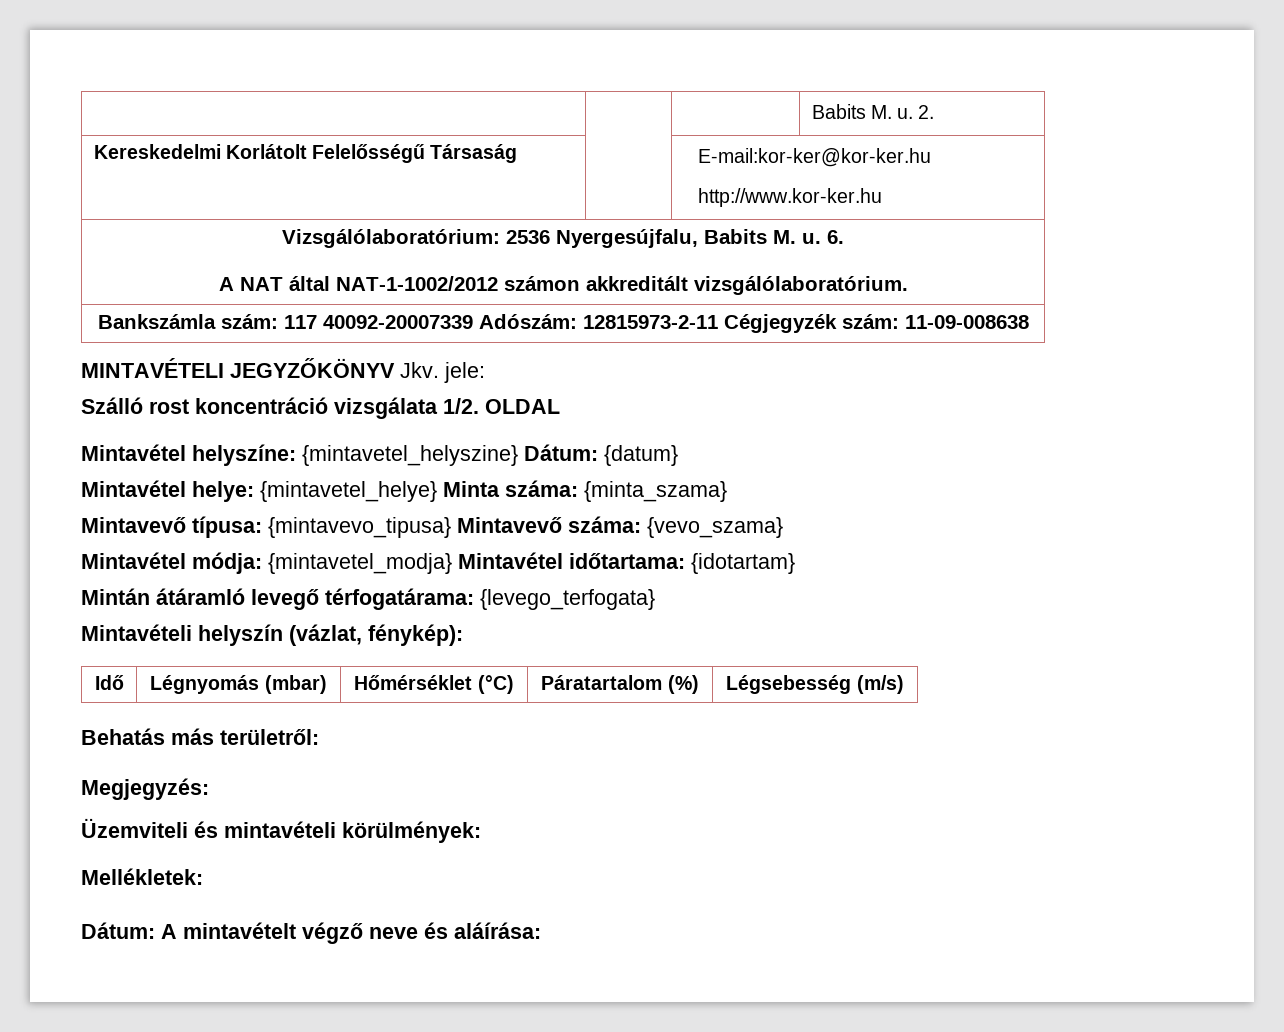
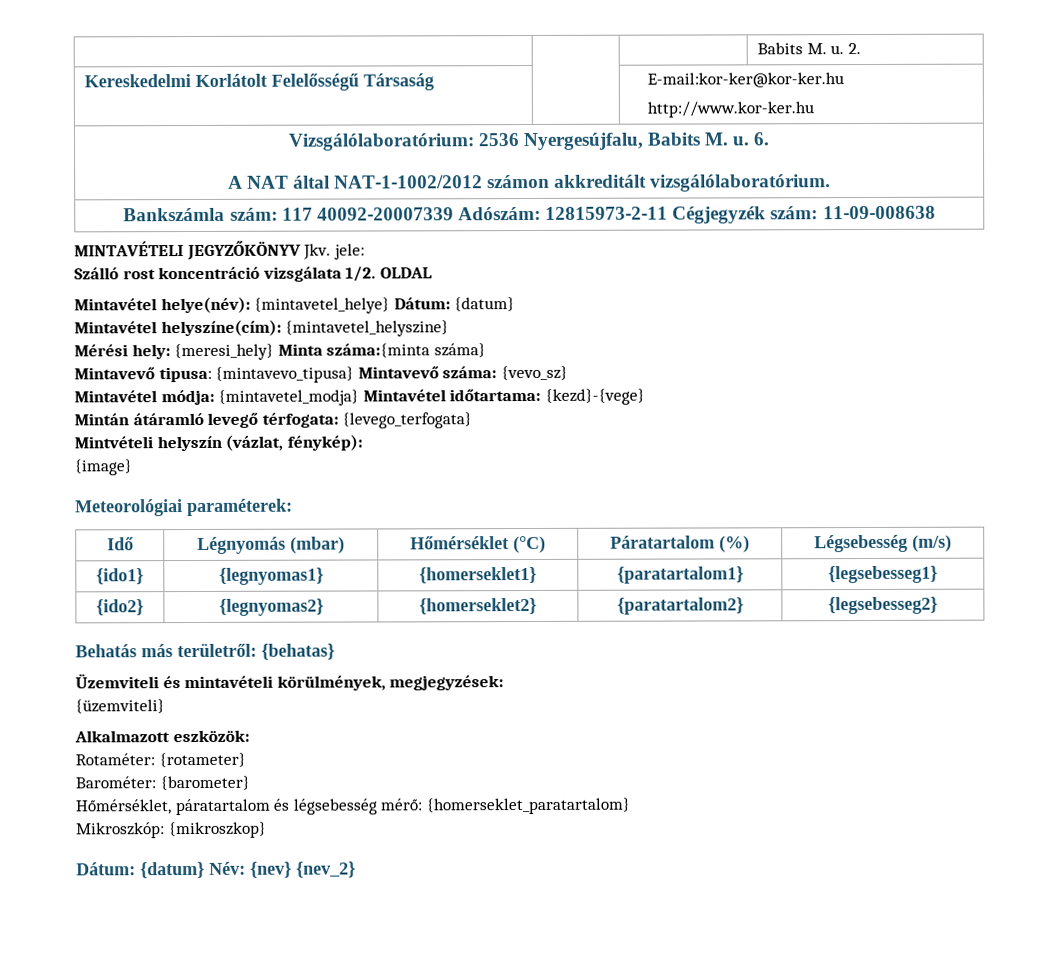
- Mintavétel helyszíne: {mintavetel_helyszine} Dátum: {datum}
+ Mintavétel helye(név): {mintavetel_helye} Dátum: {datum}
- Mintavétel helye: {mintavetel_helye} Minta száma: {minta_szama}
- Mintavevő típusa: {mintavevo_tipusa} Mintavevő száma: {vevo_szama}
+ Mintavétel helyszíne(cím): {mintavetel_helyszine}
+ Mérési hely: {meresi_hely} Minta száma:{minta száma}
+ Mintavevő tipusa: {mintavevo_tipusa} Mintavevő száma: {vevo_sz}
- Mintavétel módja: {mintavetel_modja} Mintavétel időtartama: {idotartam}
+ Mintavétel módja: {mintavetel_modja} Mintavétel időtartama: {kezd}-{vege}
- Mintán átáramló levegő térfogatárama: {levego_terfogata}
+ Mintán átáramló levegő térfogata: {levego_terfogata}
- Mintavételi helyszín (vázlat, fénykép):
+ Mintvételi helyszín (vázlat, fénykép):
+ {image}
+ Meteorológiai paraméterek:
+ {ido1} | {legnyomas1} | {homerseklet1} | {paratartalom1} | {legsebesseg1}
+ {ido2} | {legnyomas2} | {homerseklet2} | {paratartalom2} | {legsebesseg2}
- Behatás más területről:
- Megjegyzés:
+ Behatás más területről: {behatas}
- Üzemviteli és mintavételi körülmények:
- Mellékletek:
- Dátum: A mintavételt végző neve és aláírása:
+ Üzemviteli és mintavételi körülmények, megjegyzések:
+ {üzemviteli}
+ Alkalmazott eszközök:
+ Rotaméter: {rotameter}
+ Barométer: {barometer}
+ Hőmérséklet, páratartalom és légsebesség mérő: {homerseklet_paratartalom}
+ Mikroszkóp: {mikroszkop}
+ Dátum: {datum} Név: {nev} {nev_2}

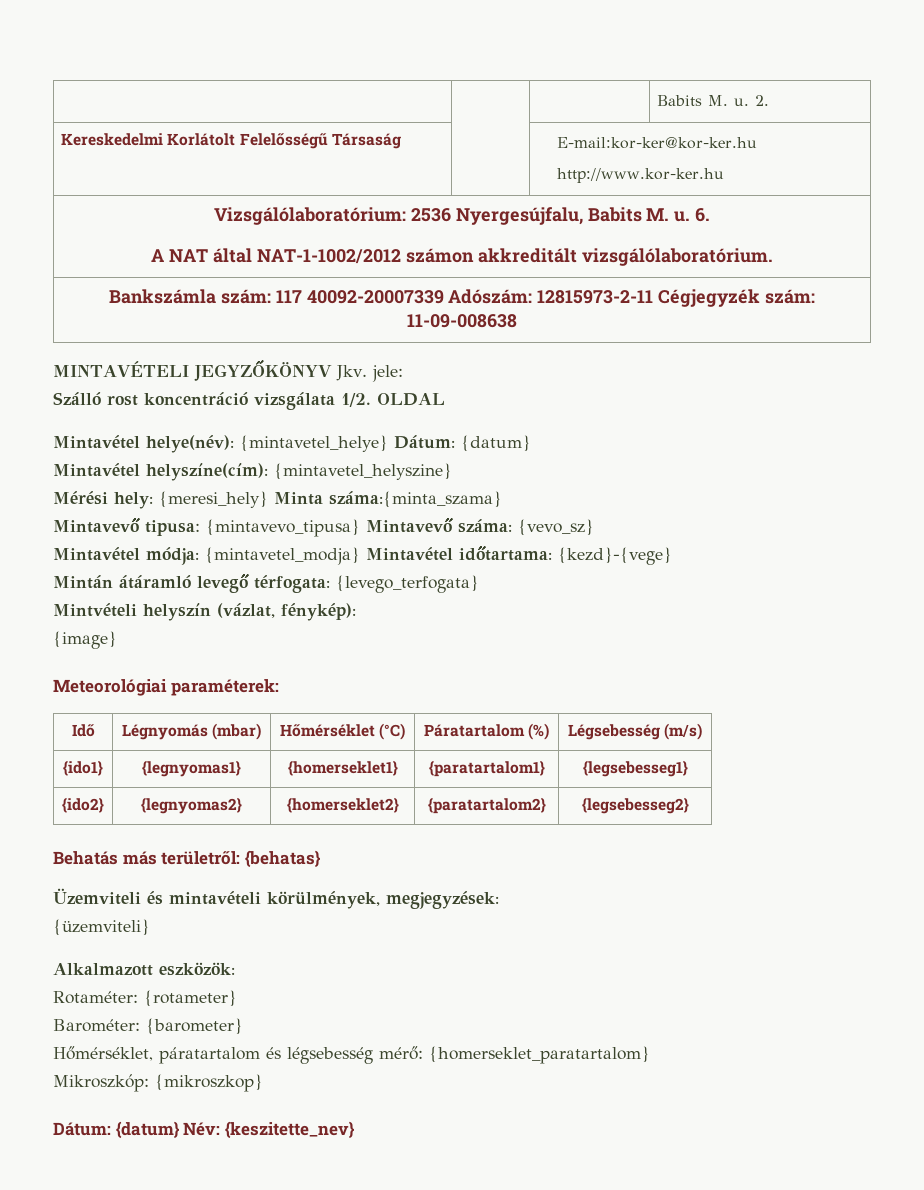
- Mérési hely: {meresi_hely} Minta száma:{minta száma}
+ Mérési hely: {meresi_hely} Minta száma:{minta_szama}
- Dátum: {datum} Név: {nev} {nev_2}
+ Dátum: {datum} Név: {keszitette_nev}

